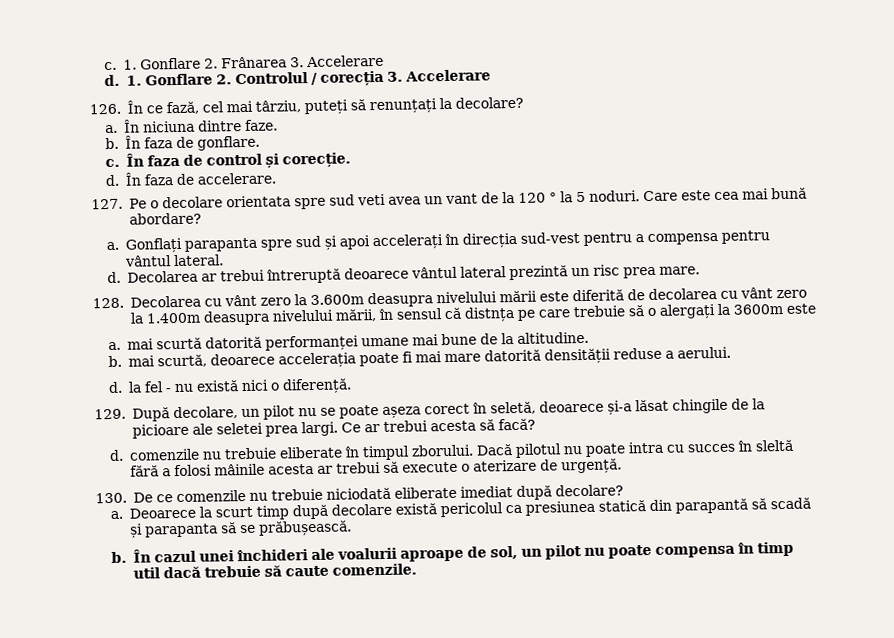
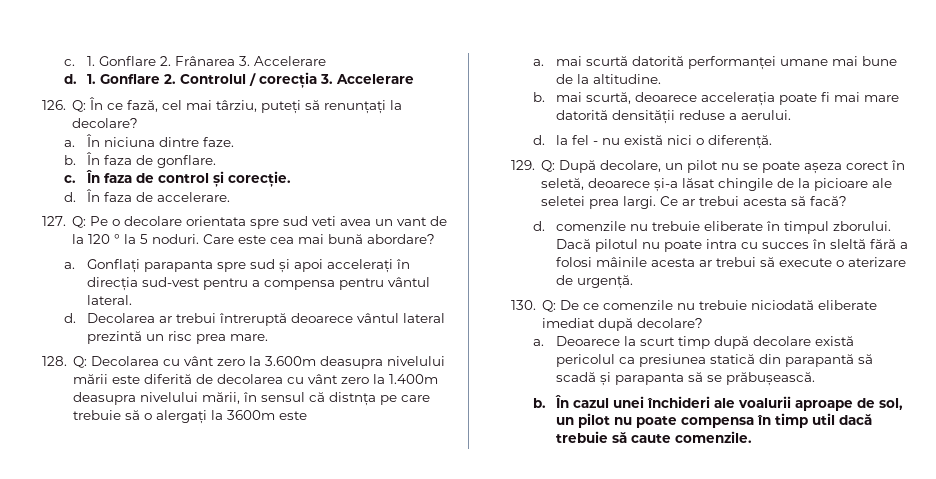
- 126. În ce fază, cel mai târziu, puteți să renunțați la decolare?
+ 126. Q: În ce fază, cel mai târziu, puteți să renunțați la decolare?
- 127. Pe o decolare orientata spre sud veti avea un vant de la 120 ° la 5 noduri.
+ 127. Q: Pe o decolare orientata spre sud veti avea un vant de la 120 ° la 5 noduri.
- 128. Decolarea cu vânt zero la 3.600m deasupra nivelului mării este diferită de decolarea cu vânt zero la 1.400m deasupra nivelului mării, în sensul că distnța pe care trebuie să o alergați la 3600m este
+ 128. Q: Decolarea cu vânt zero la 3.600m deasupra nivelului mării este diferită de decolarea cu vânt zero la 1.400m deasupra nivelului mării, în sensul că distnța pe care trebuie să o alergați la 3600m este
- 129. După decolare, un pilot nu se poate așeza corect în seletă, deoarece și-a lăsat chingile de la picioare ale seletei prea largi.
+ 129. Q: După decolare, un pilot nu se poate așeza corect în seletă, deoarece și-a lăsat chingile de la picioare ale seletei prea largi.
- 130. De ce comenzile nu trebuie niciodată eliberate imediat după decolare?
+ 130. Q: De ce comenzile nu trebuie niciodată eliberate imediat după decolare?

